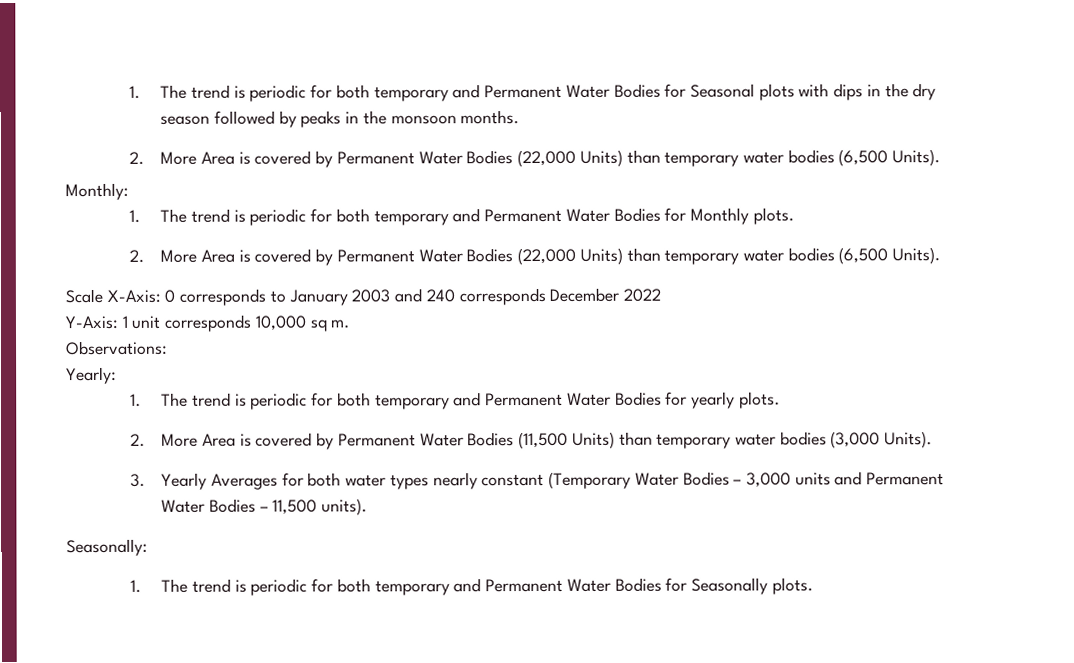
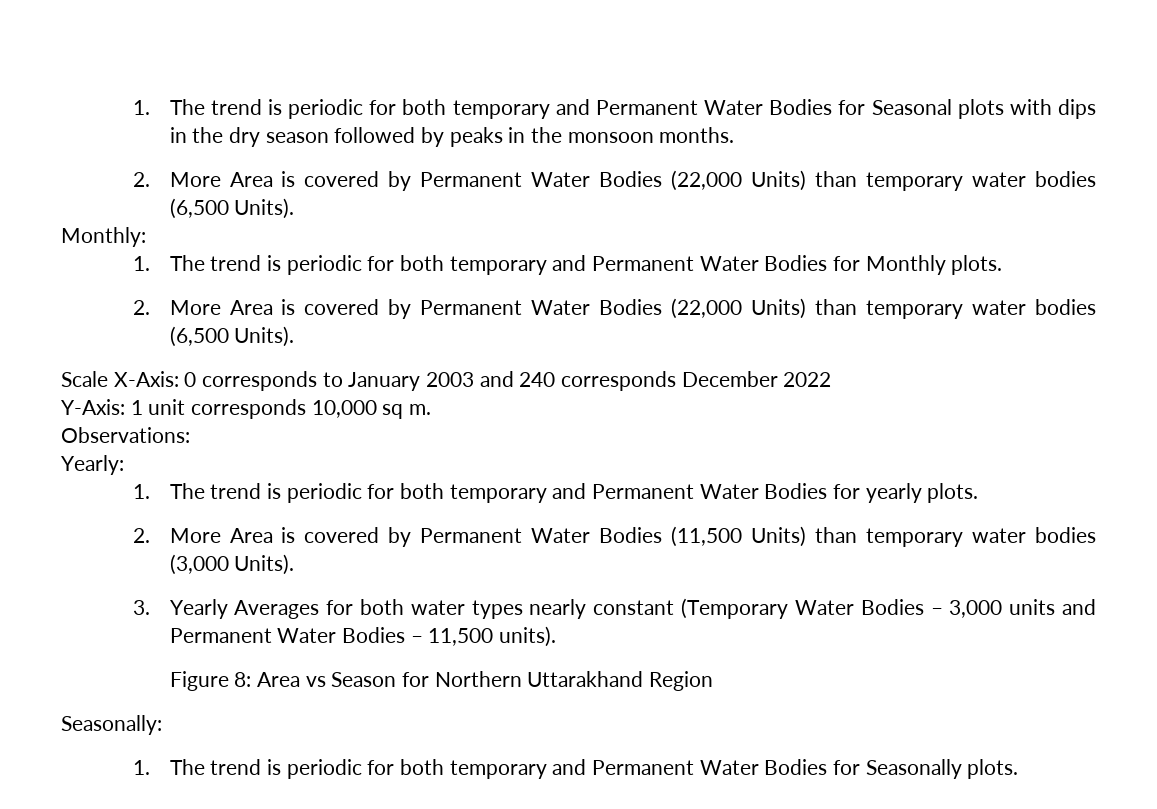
+ Figure 8: Area vs Season for Northern Uttarakhand Region

